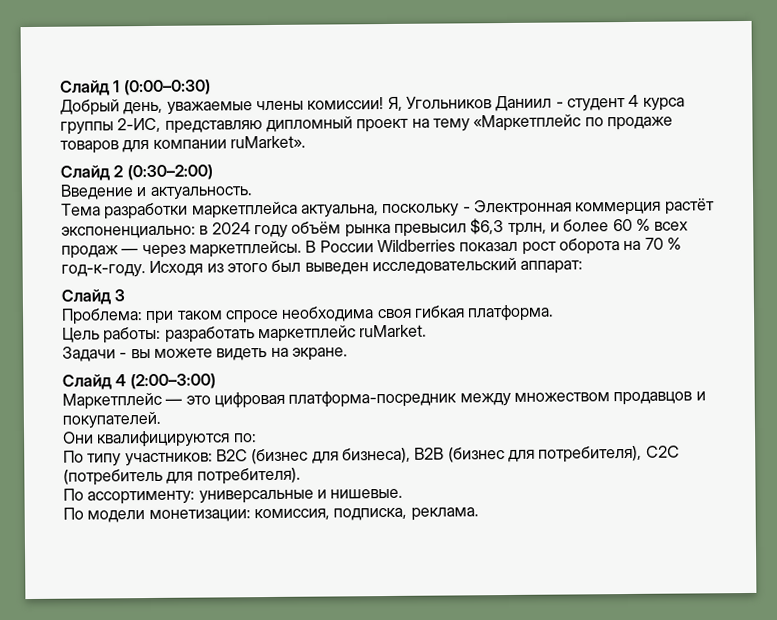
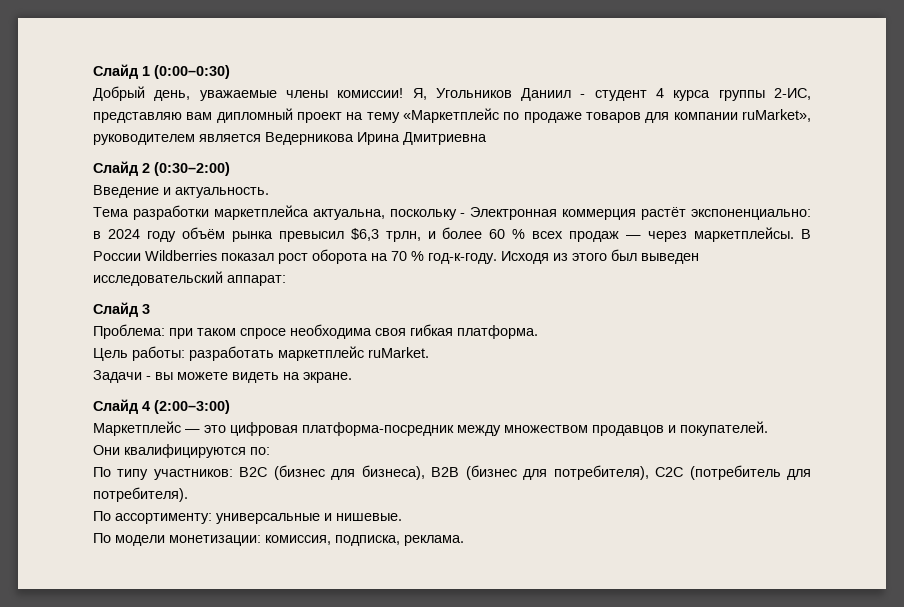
- Я, Угольников Даниил - студент 4 курса группы 2-ИС, представляю дипломный проект на тему «Маркетплейс по продаже товаров для компании ruMarket».
+ Я, Угольников Даниил - студент 4 курса группы 2-ИС, представляю вам дипломный проект на тему «Маркетплейс по продаже товаров для компании ruMarket», руководителем является Ведерникова Ирина Дмитриевна

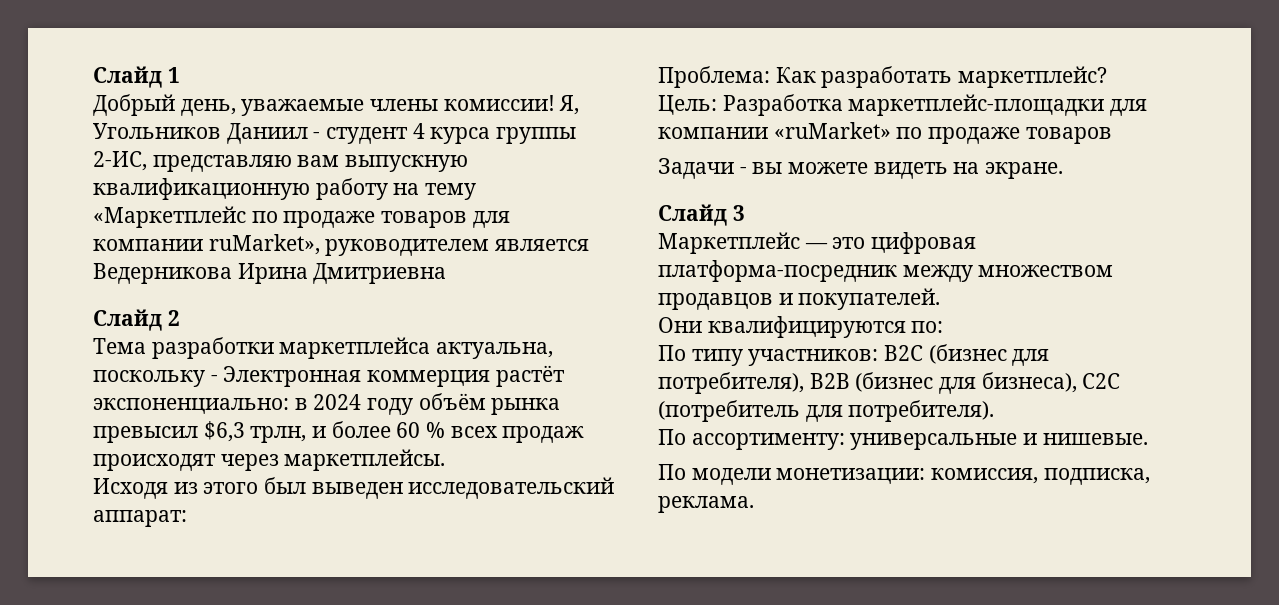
- Слайд 1 (0:00–0:30)
+ Слайд 1
- Я, Угольников Даниил - студент 4 курса группы 2-ИС, представляю вам дипломный проект на тему «Маркетплейс по продаже товаров для компании ruMarket», руководителем является Ведерникова Ирина Дмитриевна
+ Я, Угольников Даниил - студент 4 курса группы 2-ИС, представляю вам выпускную квалификационную работу на тему «Маркетплейс по продаже товаров для компании ruMarket», руководителем является Ведерникова Ирина Дмитриевна
- Слайд 2 (0:30–2:00)
- Введение и актуальность.
+ Слайд 2
- Тема разработки маркетплейса актуальна, поскольку - Электронная коммерция растёт экспоненциально: в 2024 году объём рынка превысил $6,3 трлн, и более 60 % всех продаж — через маркетплейсы. В России Wildberries показал рост оборота на 70 % год-к-году. Исходя из этого был выведен исследовательский аппарат:
+ Тема разработки маркетплейса актуальна, поскольку - Электронная коммерция растёт экспоненциально: в 2024 году объём рынка превысил $6,3 трлн, и более 60 % всех продаж происходят через маркетплейсы.
+ Исходя из этого был выведен исследовательский аппарат:
- Слайд 3
- Проблема: при таком спросе необходима своя гибкая платформа.
- Цель работы: разработать маркетплейс ruMarket.
+ Проблема: Как разработать маркетплейс?
+ Цель: Разработка маркетплейс-площадки для компании «ruMarket» по продаже товаров
- Слайд 4 (2:00–3:00)
+ Слайд 3
- По типу участников: B2C (бизнес для бизнеса), B2B (бизнес для потребителя), C2C (потребитель для потребителя).
+ По типу участников: B2C (бизнес для потребителя), B2B (бизнес для бизнеса), C2C (потребитель для потребителя).

